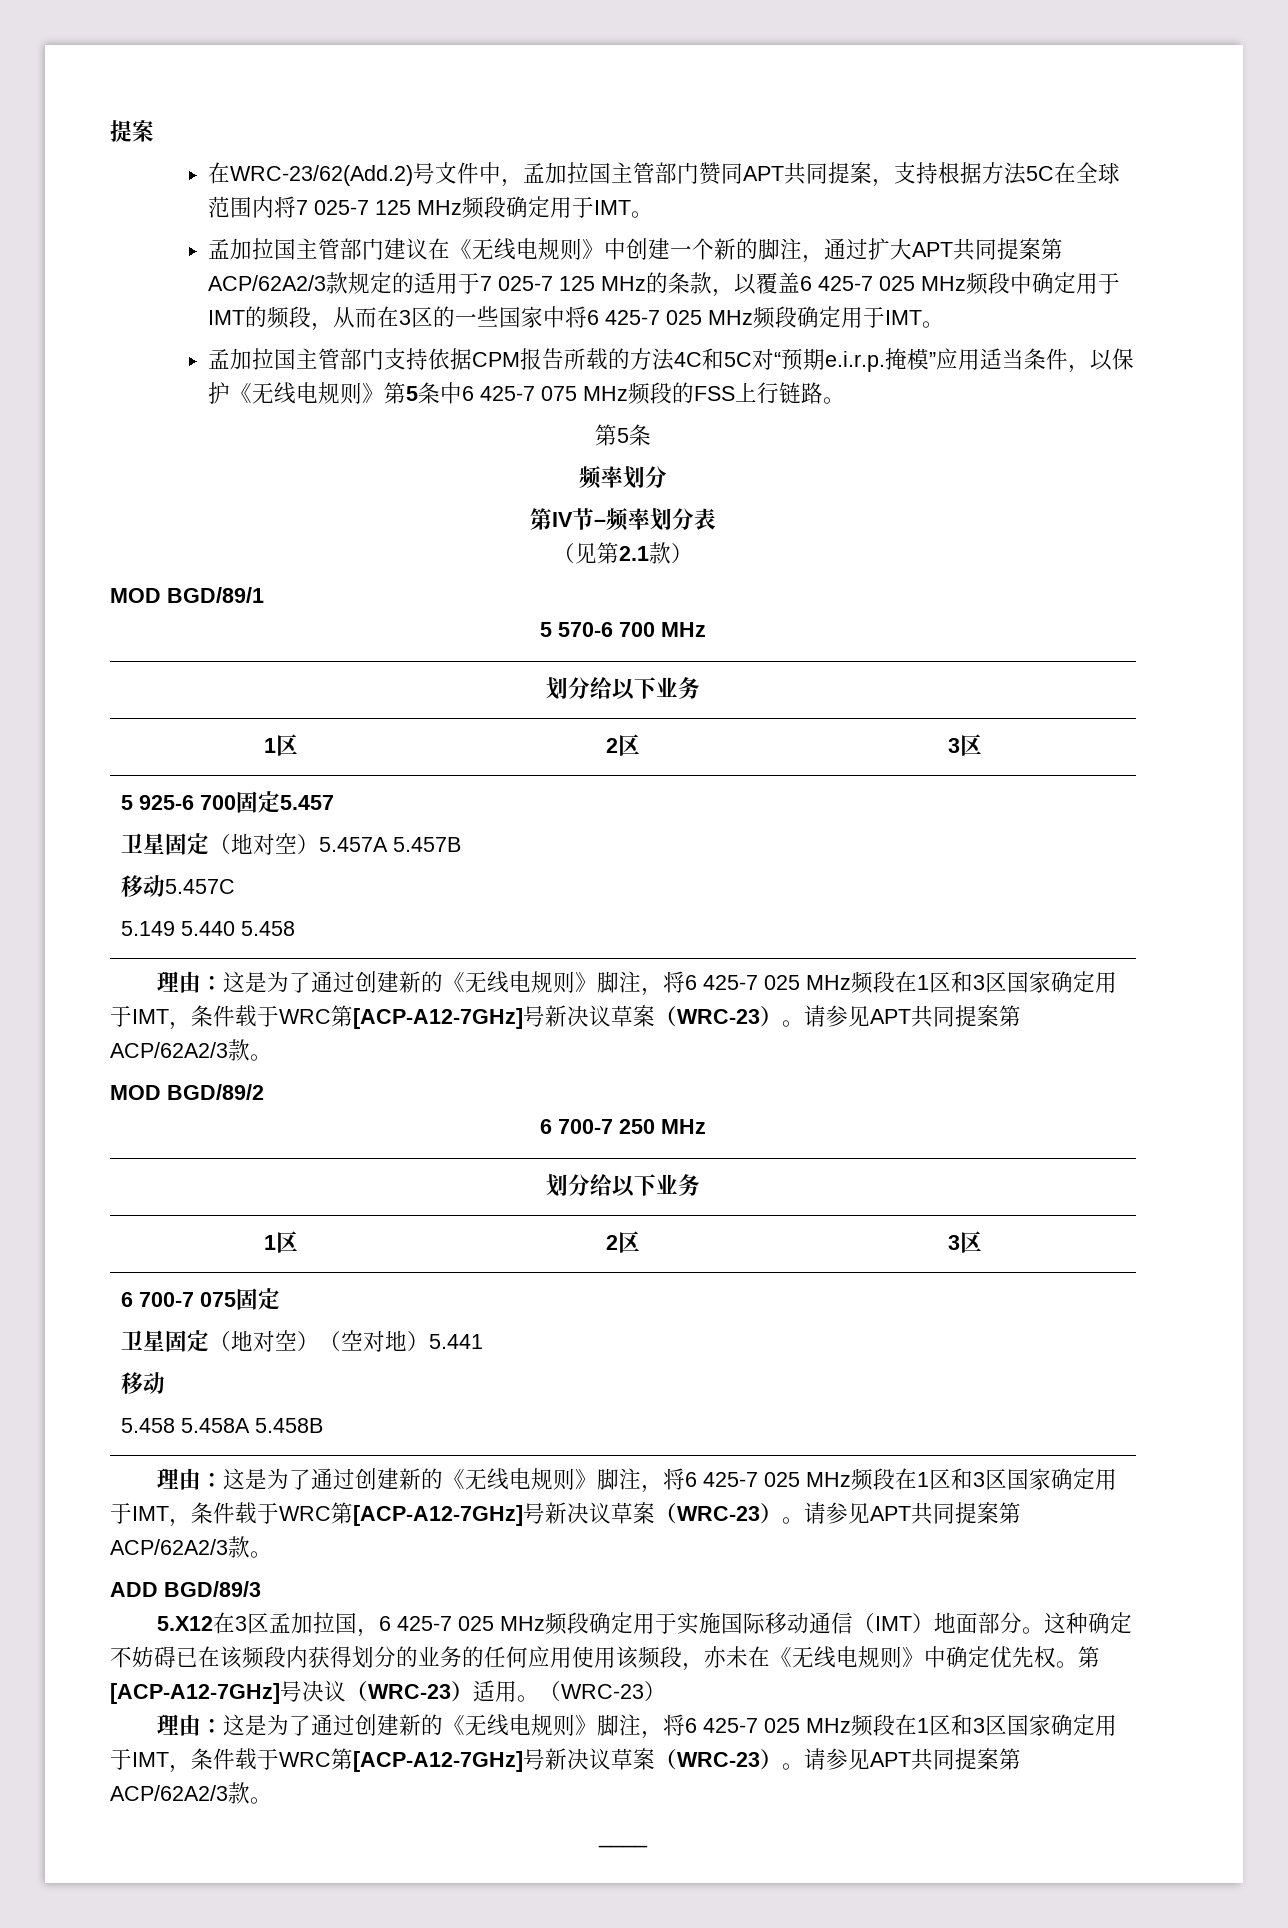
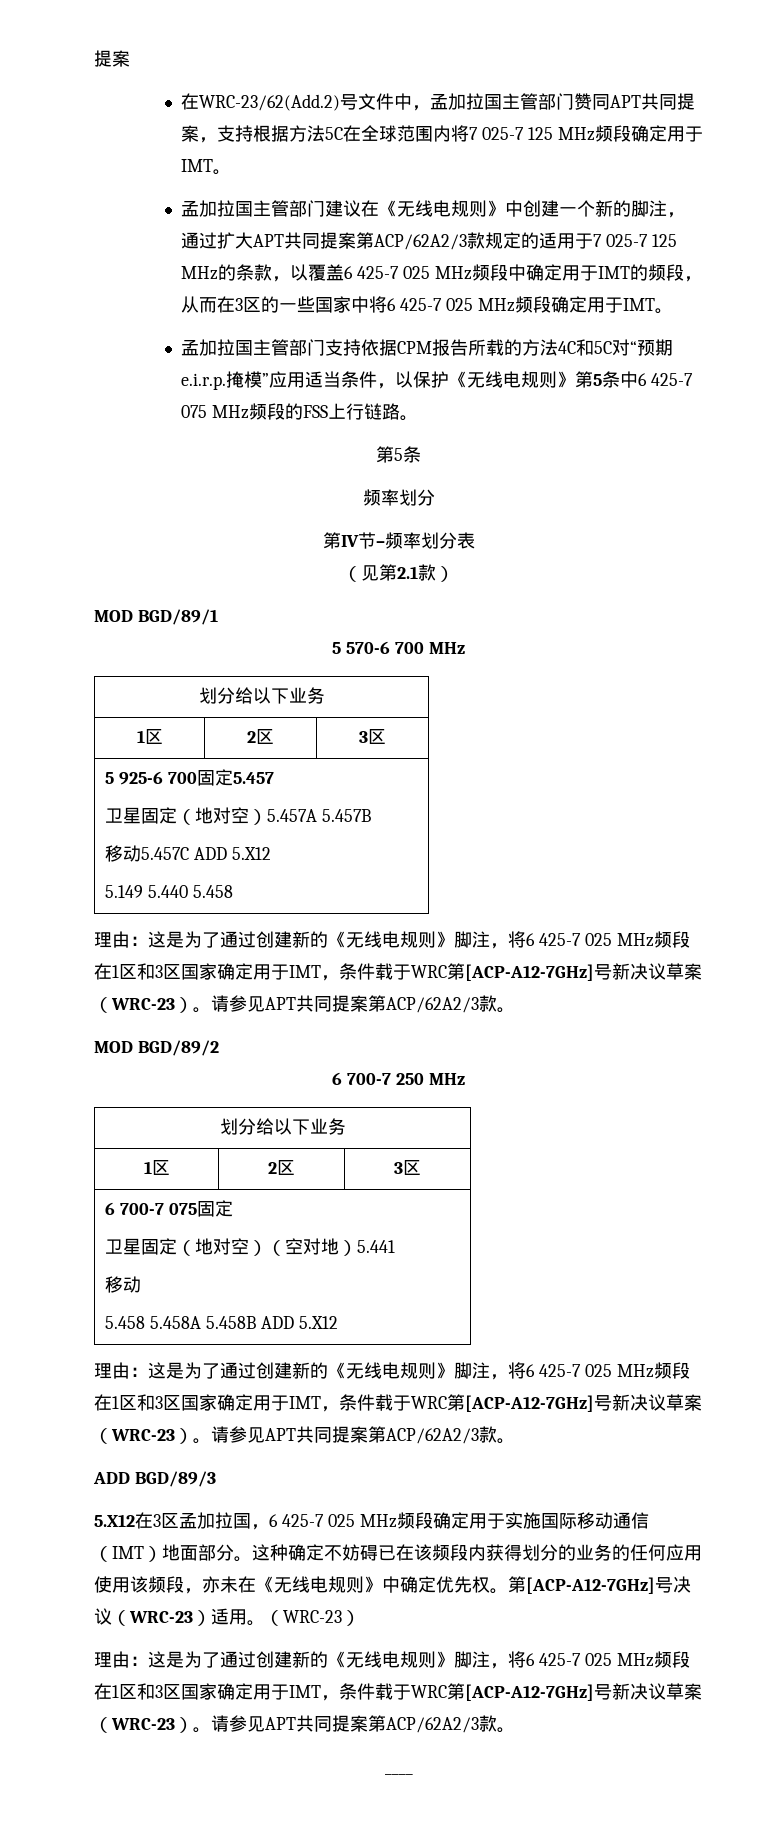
  5 925-6 700固定5.457
  卫星固定（地对空）5.457A 5.457B
- 移动5.457C
+ 移动5.457C ADD 5.X12
  6 700-7 075固定
  卫星固定（地对空）（空对地）5.441
  移动
- 5.458 5.458A 5.458B
+ 5.458 5.458A 5.458B ADD 5.X12

